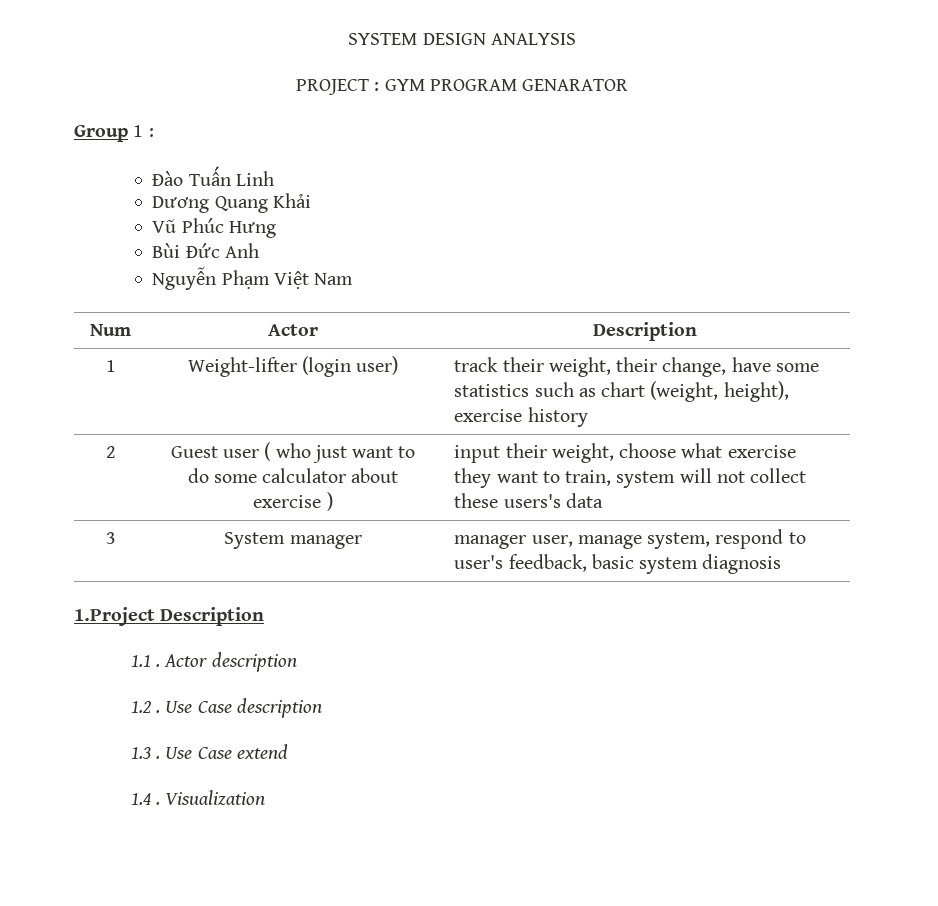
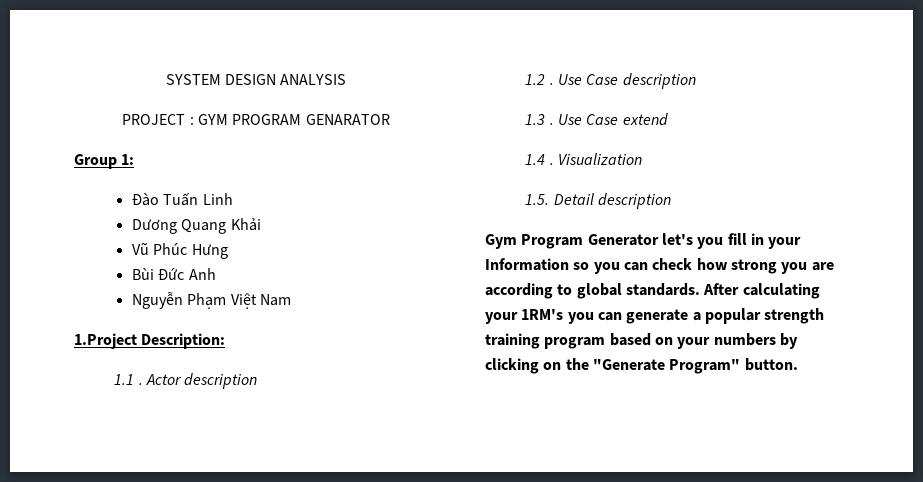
- Group 1 :
+ Group 1:
- Num | Actor | Description
- 1 | Weight-lifter (login user) | track their weight, their change, have some statistics such as chart (weight, height), exercise history
- 2 | Guest user ( who just want to do some calculator about exercise ) | input their weight, choose what exercise they want to train, system will not collect these users's data
- 3 | System manager | manager user, manage system, respond to user's feedback, basic system diagnosis
- 1.Project Description
+ 1.Project Description:
+ 1.5. Detail description
+ Gym Program Generator let's you fill in your Information so you can check how strong you are according to global standards. After calculating your 1RM's you can generate a popular strength training program based on your numbers by clicking on the "Generate Program" button.

